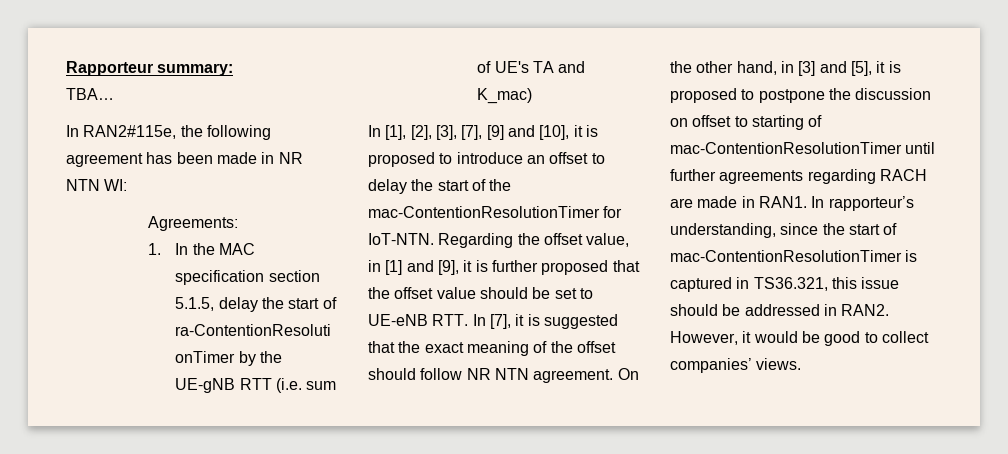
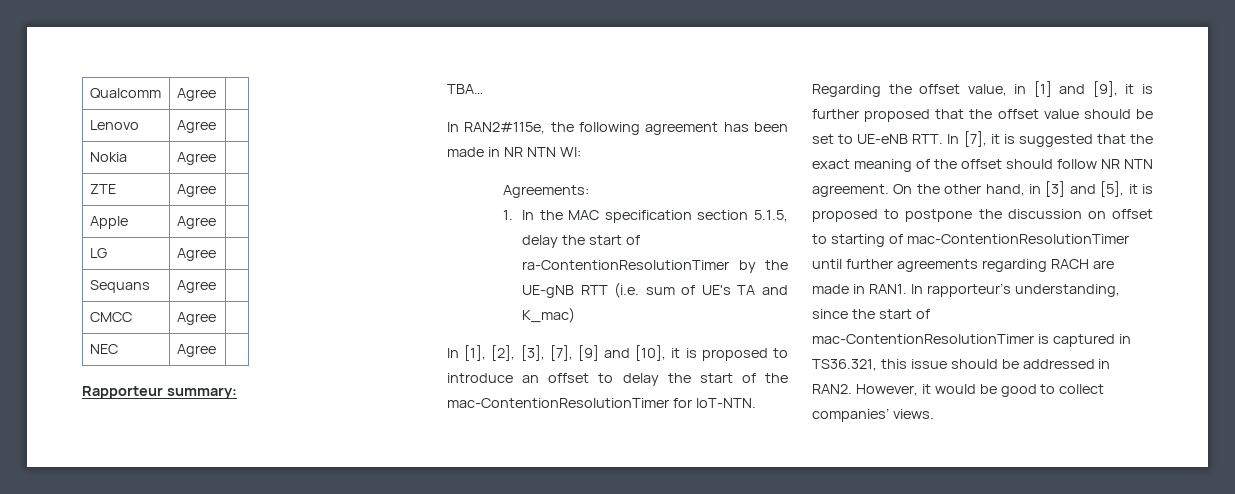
+ Qualcomm | Agree |
+ Lenovo | Agree |
+ Nokia | Agree |
+ ZTE | Agree |
+ Apple | Agree |
+ LG | Agree |
+ Sequans | Agree |
+ CMCC | Agree |
+ NEC | Agree |

